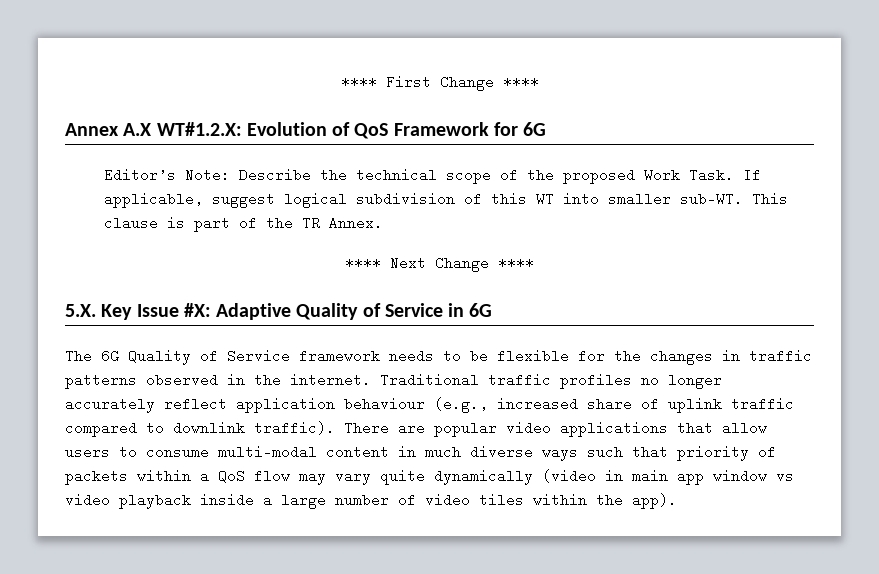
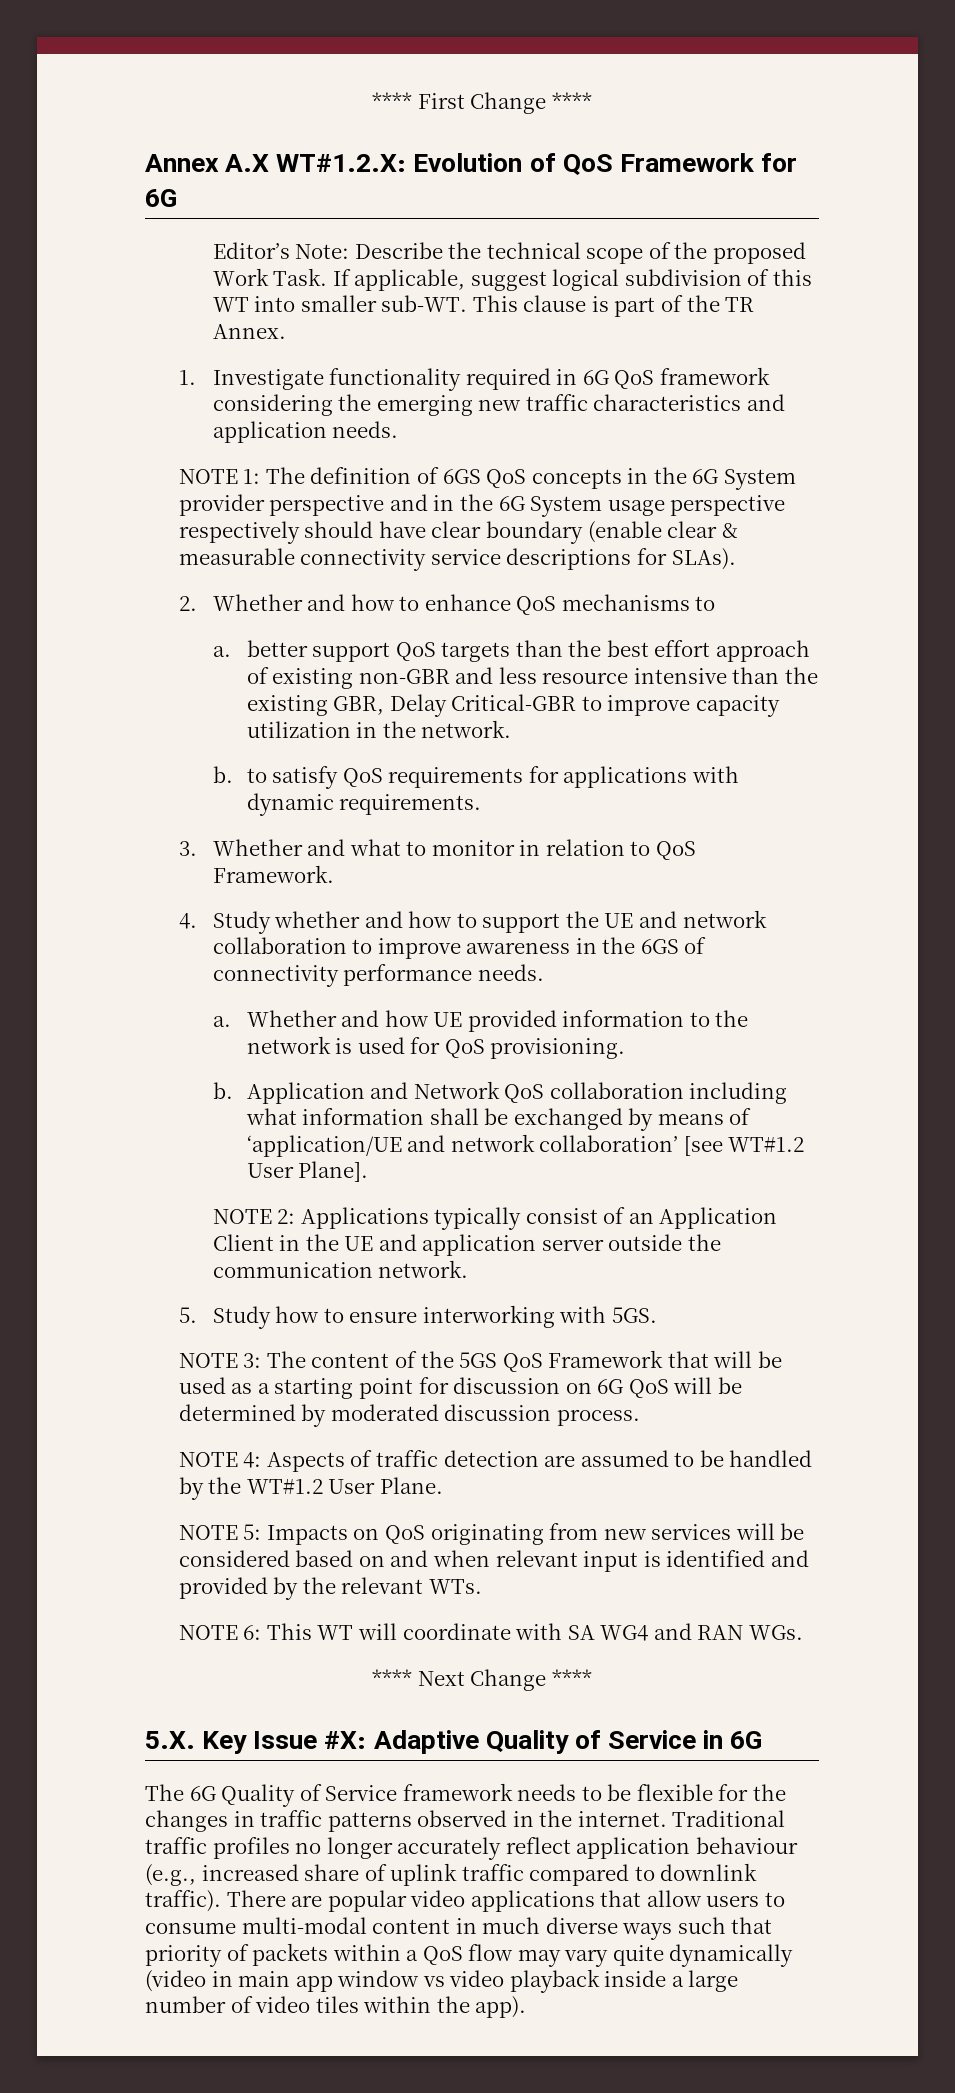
+ 1. Investigate functionality required in 6G QoS framework considering the emerging new traffic characteristics and application needs.
+ NOTE 1: The definition of 6GS QoS concepts in the 6G System provider perspective and in the 6G System usage perspective respectively should have clear boundary (enable clear & measurable connectivity service descriptions for SLAs).
+ 2. Whether and how to enhance QoS mechanisms to
+ a. better support QoS targets than the best effort approach of existing non-GBR and less resource intensive than the existing GBR, Delay Critical-GBR to improve capacity utilization in the network.
+ b. to satisfy QoS requirements for applications with dynamic requirements.
+ 3. Whether and what to monitor in relation to QoS Framework.
+ 4. Study whether and how to support the UE and network collaboration to improve awareness in the 6GS of connectivity performance needs.
+ a. Whether and how UE provided information to the network is used for QoS provisioning.
+ b. Application and Network QoS collaboration including what information shall be exchanged by means of ‘application/UE and network collaboration’ [see WT#1.2 User Plane].
+ NOTE 2: Applications typically consist of an Application Client in the UE and application server outside the communication network.
+ 5. Study how to ensure interworking with 5GS.
+ NOTE 3: The content of the 5GS QoS Framework that will be used as a starting point for discussion on 6G QoS will be determined by moderated discussion process.
+ NOTE 4: Aspects of traffic detection are assumed to be handled by the WT#1.2 User Plane.
+ NOTE 5: Impacts on QoS originating from new services will be considered based on and when relevant input is identified and provided by the relevant WTs.
+ NOTE 6: This WT will coordinate with SA WG4 and RAN WGs.

